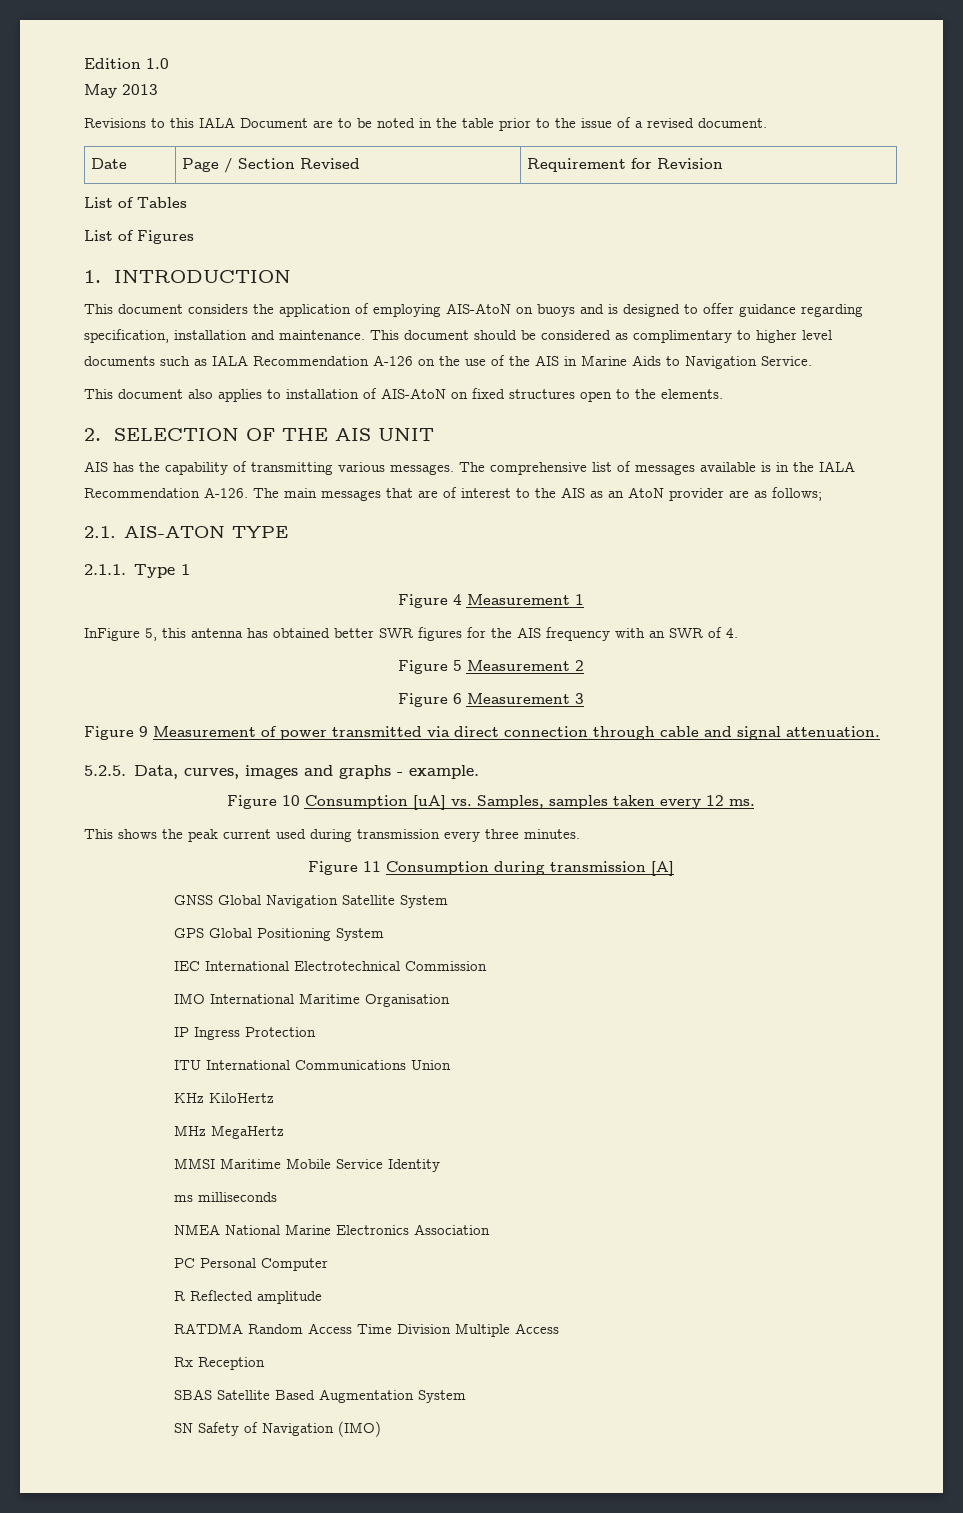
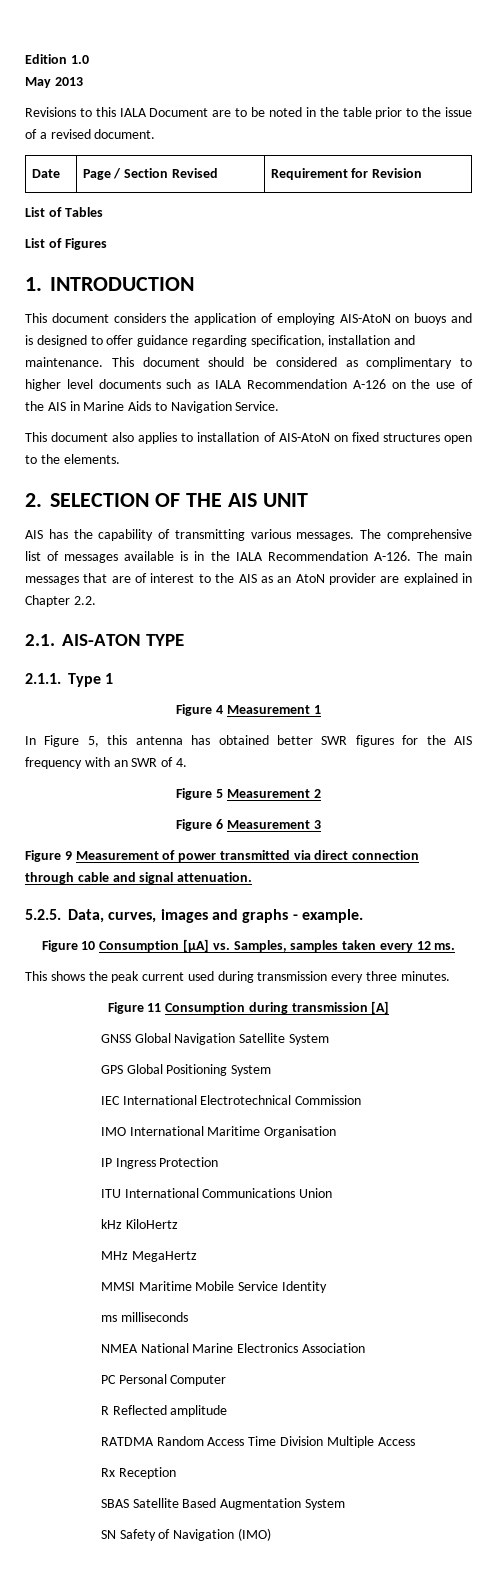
- The main messages that are of interest to the AIS as an AtoN provider are as follows;
+ The main messages that are of interest to the AIS as an AtoN provider are explained in Chapter 2.2.
- InFigure 5, this antenna has obtained better SWR figures for the AIS frequency with an SWR of 4.
+ In Figure 5, this antenna has obtained better SWR figures for the AIS frequency with an SWR of 4.
- Figure 10 Consumption [uA] vs. Samples, samples taken every 12 ms.
+ Figure 10 Consumption [µA] vs. Samples, samples taken every 12 ms.
- KHz KiloHertz
+ kHz KiloHertz

